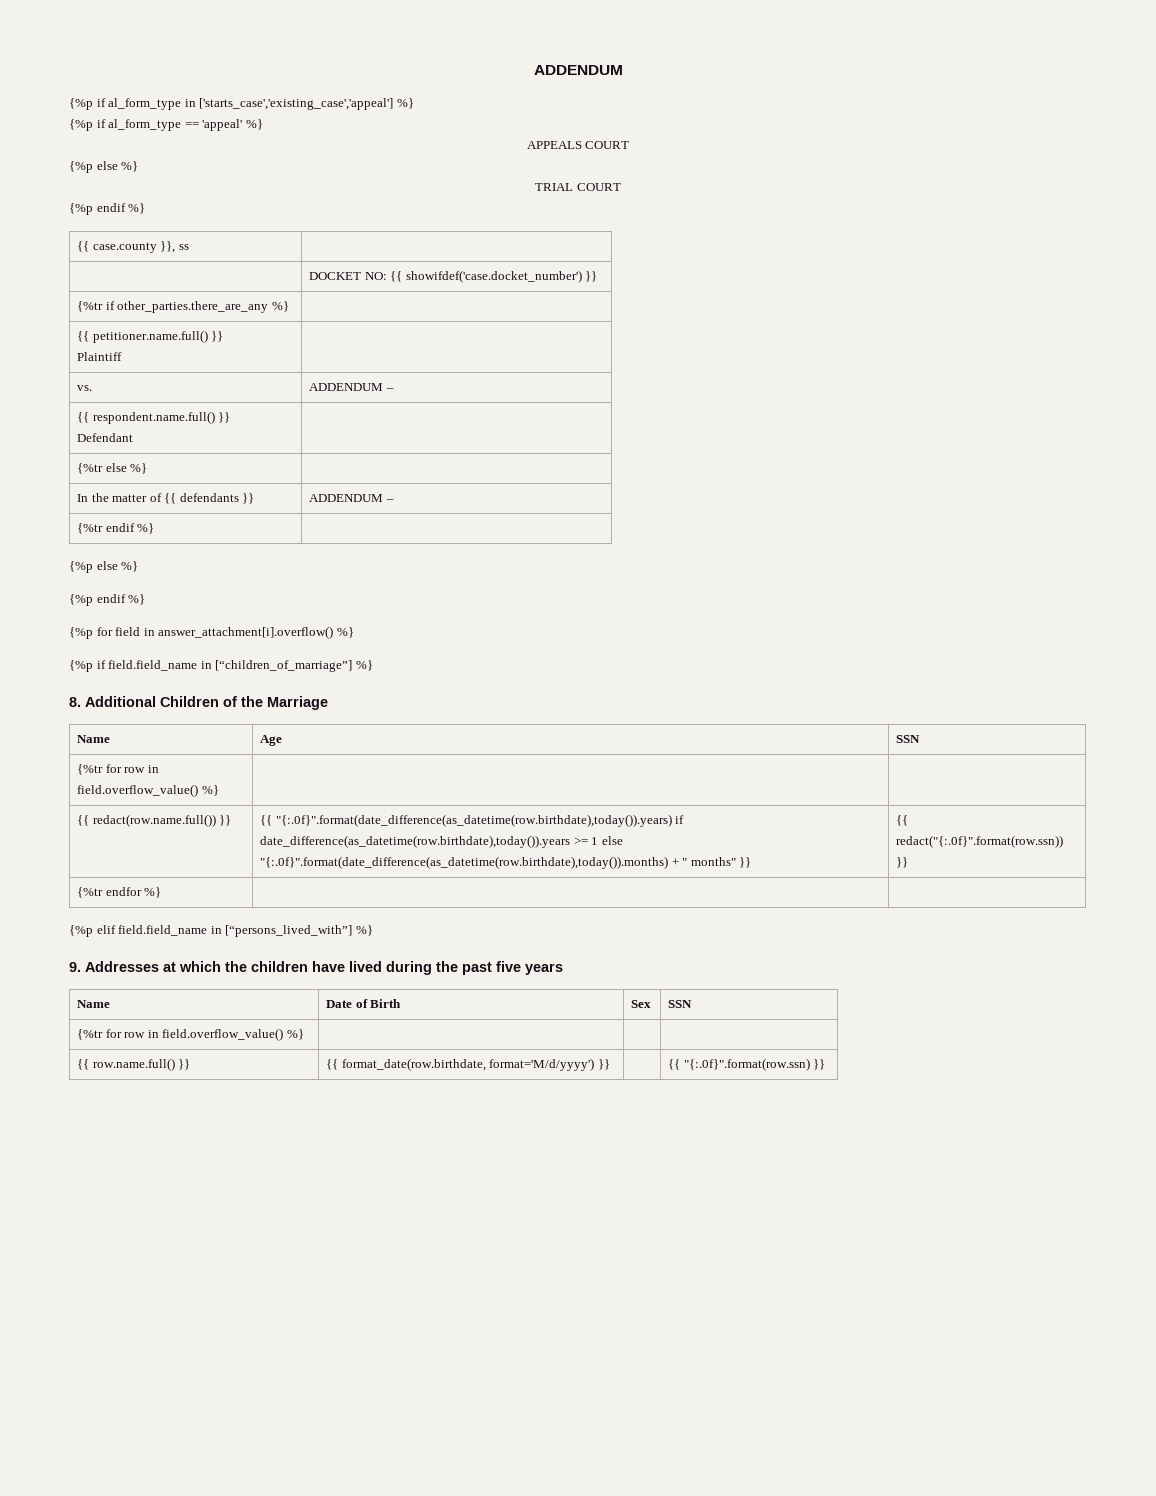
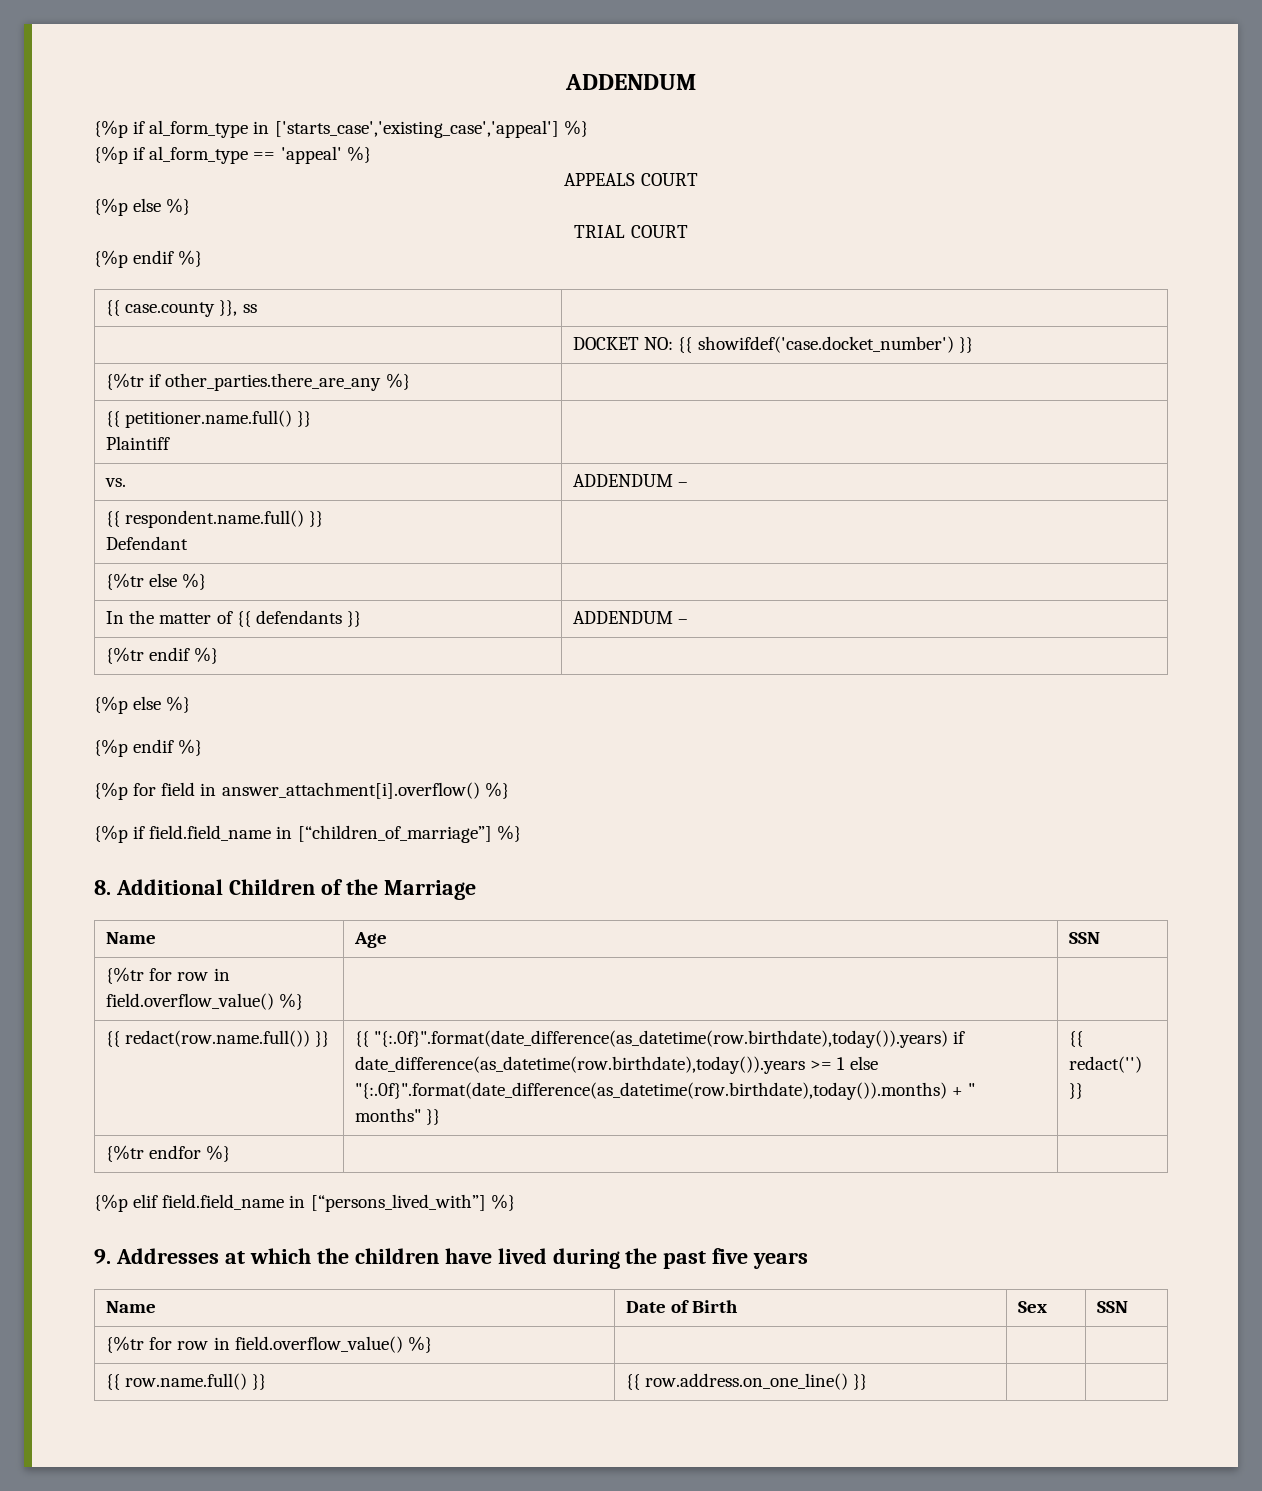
- {{ redact(row.name.full()) }} | {{ "{:.0f}".format(date_difference(as_datetime(row.birthdate),today()).years) if date_difference(as_datetime(row.birthdate),today()).years >= 1 else "{:.0f}".format(date_difference(as_datetime(row.birthdate),today()).months) + " months" }} | {{ redact("{:.0f}".format(row.ssn)) }}
+ {{ redact(row.name.full()) }} | {{ "{:.0f}".format(date_difference(as_datetime(row.birthdate),today()).years) if date_difference(as_datetime(row.birthdate),today()).years >= 1 else "{:.0f}".format(date_difference(as_datetime(row.birthdate),today()).months) + " months" }} | {{ redact('') }}
- {{ row.name.full() }} | {{ format_date(row.birthdate, format='M/d/yyyy') }} | | {{ "{:.0f}".format(row.ssn) }}
+ {{ row.name.full() }} | {{ row.address.on_one_line() }} | |

